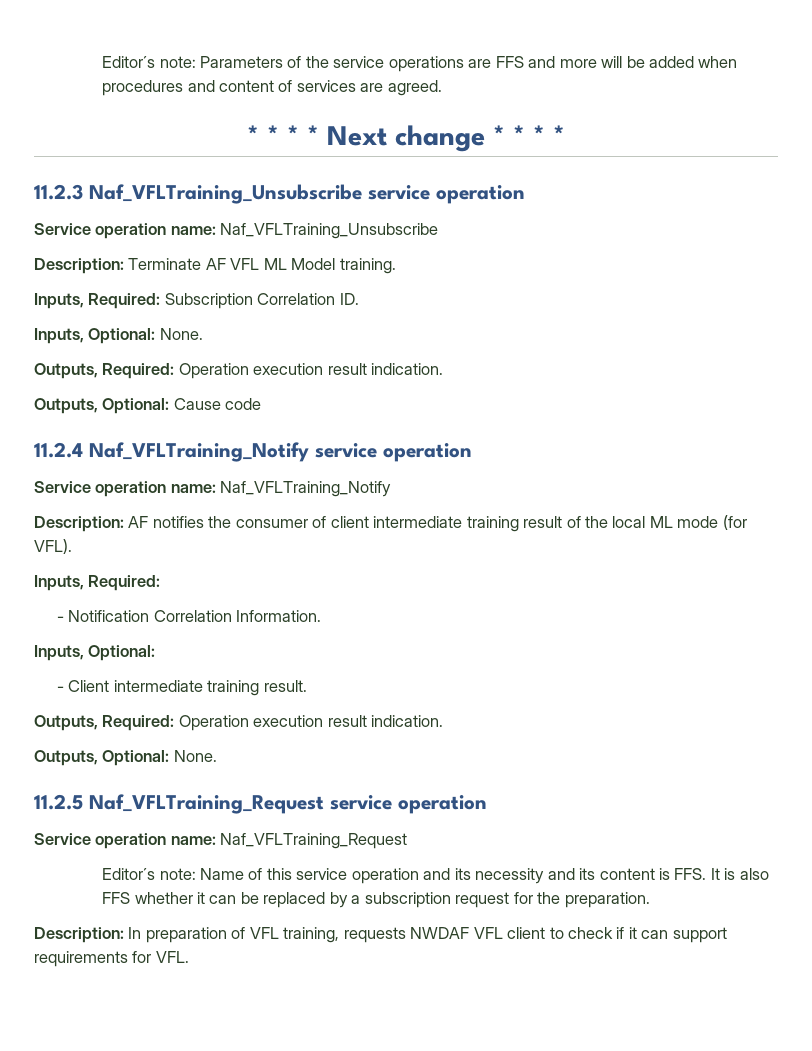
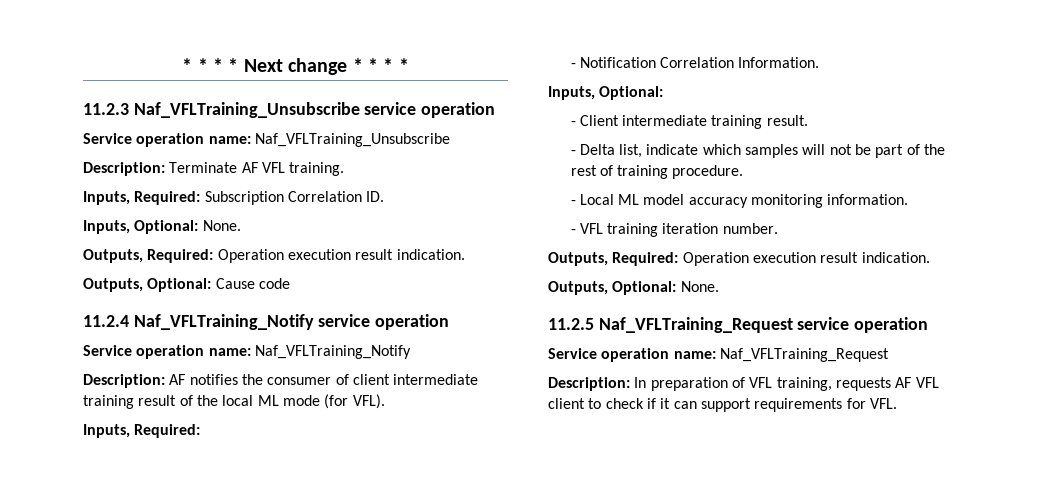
- Editor´s note: Parameters of the service operations are FFS and more will be added when procedures and content of services are agreed.
- Description: Terminate AF VFL ML Model training.
+ Description: Terminate AF VFL training.
+ - Delta list, indicate which samples will not be part of the rest of training procedure.
+ - Local ML model accuracy monitoring information.
+ - VFL training iteration number.
- Editor´s note: Name of this service operation and its necessity and its content is FFS. It is also FFS whether it can be replaced by a subscription request for the preparation.
- Description: In preparation of VFL training, requests NWDAF VFL client to check if it can support requirements for VFL.
+ Description: In preparation of VFL training, requests AF VFL client to check if it can support requirements for VFL.

